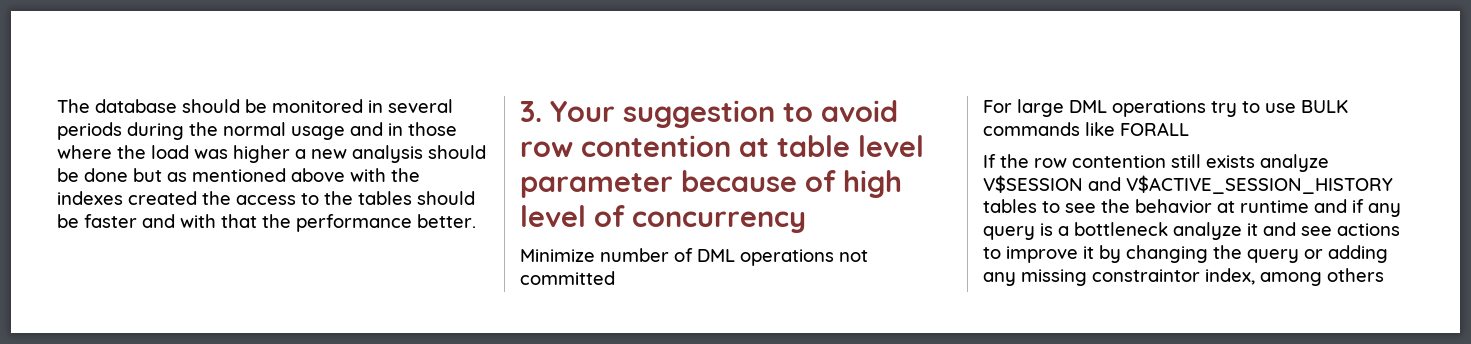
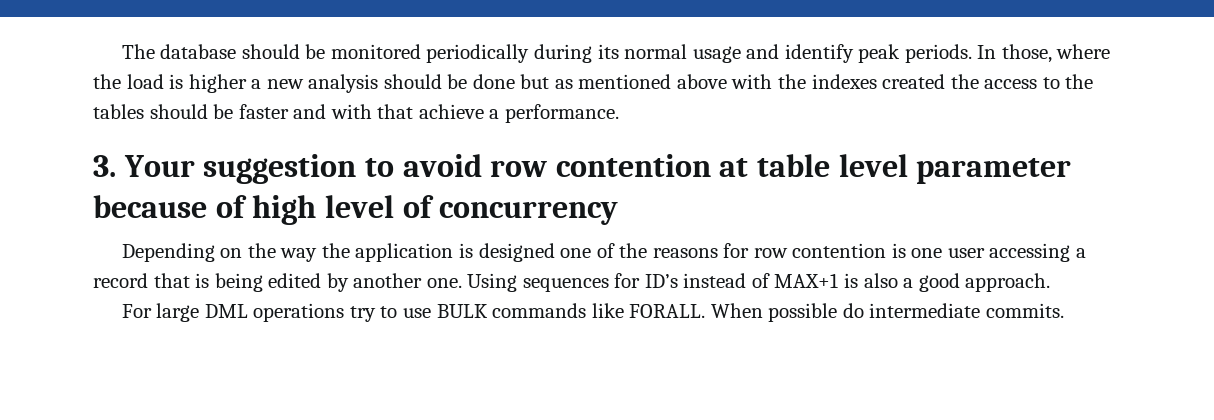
- The database should be monitored in several periods during the normal usage and in those where the load was higher a new analysis should be done but as mentioned above with the indexes created the access to the tables should be faster and with that the performance better.
+ The database should be monitored periodically during its normal usage and identify peak periods. In those, where the load is higher a new analysis should be done but as mentioned above with the indexes created the access to the tables should be faster and with that achieve a performance.
- Minimize number of DML operations not committed
+ Depending on the way the application is designed one of the reasons for row contention is one user accessing a record that is being edited by another one. Using sequences for ID’s instead of MAX+1 is also a good approach.
- For large DML operations try to use BULK commands like FORALL
- If the row contention still exists analyze V$SESSION and V$ACTIVE_SESSION_HISTORY tables to see the behavior at runtime and if any query is a bottleneck analyze it and see actions to improve it by changing the query or adding any missing constraintor index, among others
+ For large DML operations try to use BULK commands like FORALL. When possible do intermediate commits.

